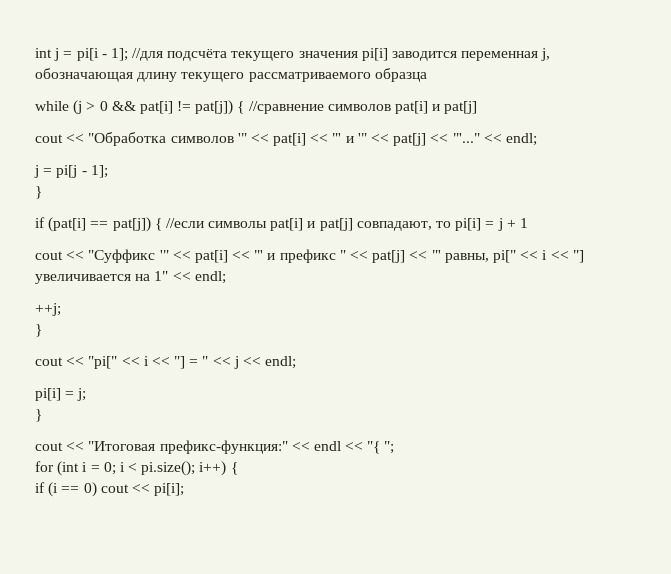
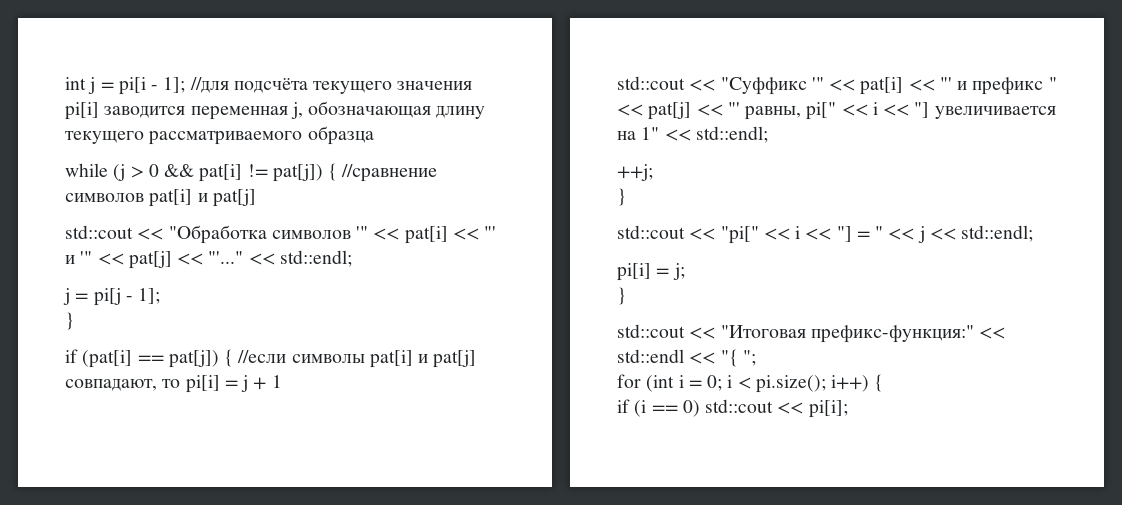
- cout << "Обработка символов '" << pat[i] << "' и '" << pat[j] << "'..." << endl;
+ std::cout << "Обработка символов '" << pat[i] << "' и '" << pat[j] << "'..." << std::endl;
- cout << "Суффикс '" << pat[i] << "' и префикс " << pat[j] << "' равны, pi[" << i << "] увеличивается на 1" << endl;
+ std::cout << "Суффикс '" << pat[i] << "' и префикс " << pat[j] << "' равны, pi[" << i << "] увеличивается на 1" << std::endl;
- cout << "pi[" << i << "] = " << j << endl;
+ std::cout << "pi[" << i << "] = " << j << std::endl;
- cout << "Итоговая префикс-функция:" << endl << "{ ";
+ std::cout << "Итоговая префикс-функция:" << std::endl << "{ ";
- if (i == 0) cout << pi[i];
+ if (i == 0) std::cout << pi[i];

